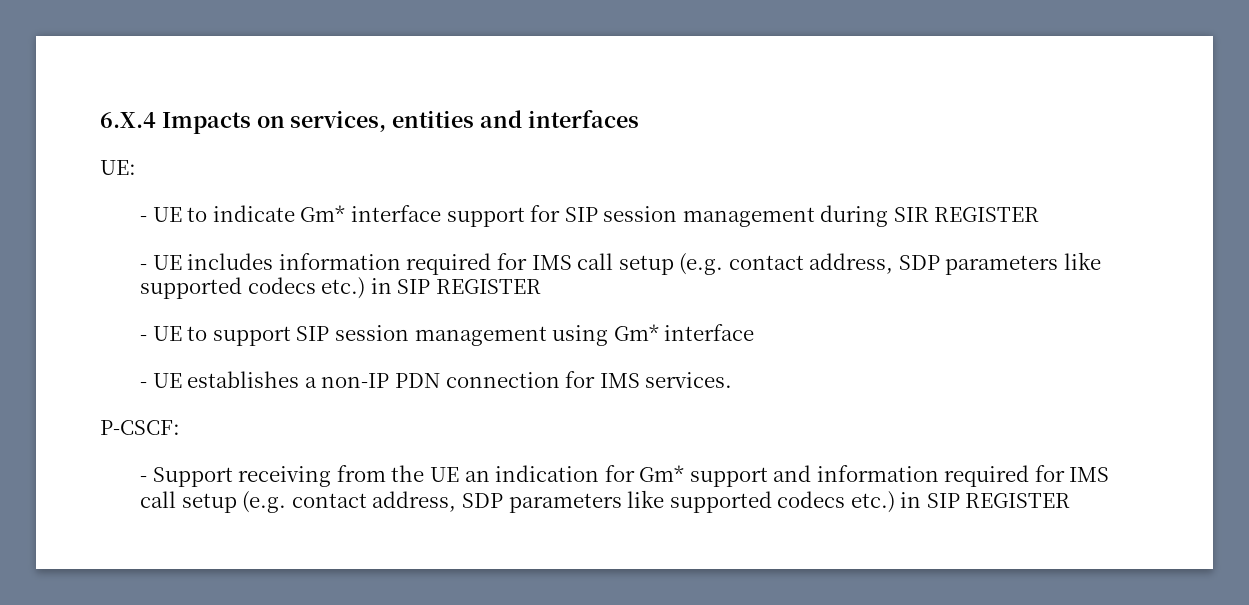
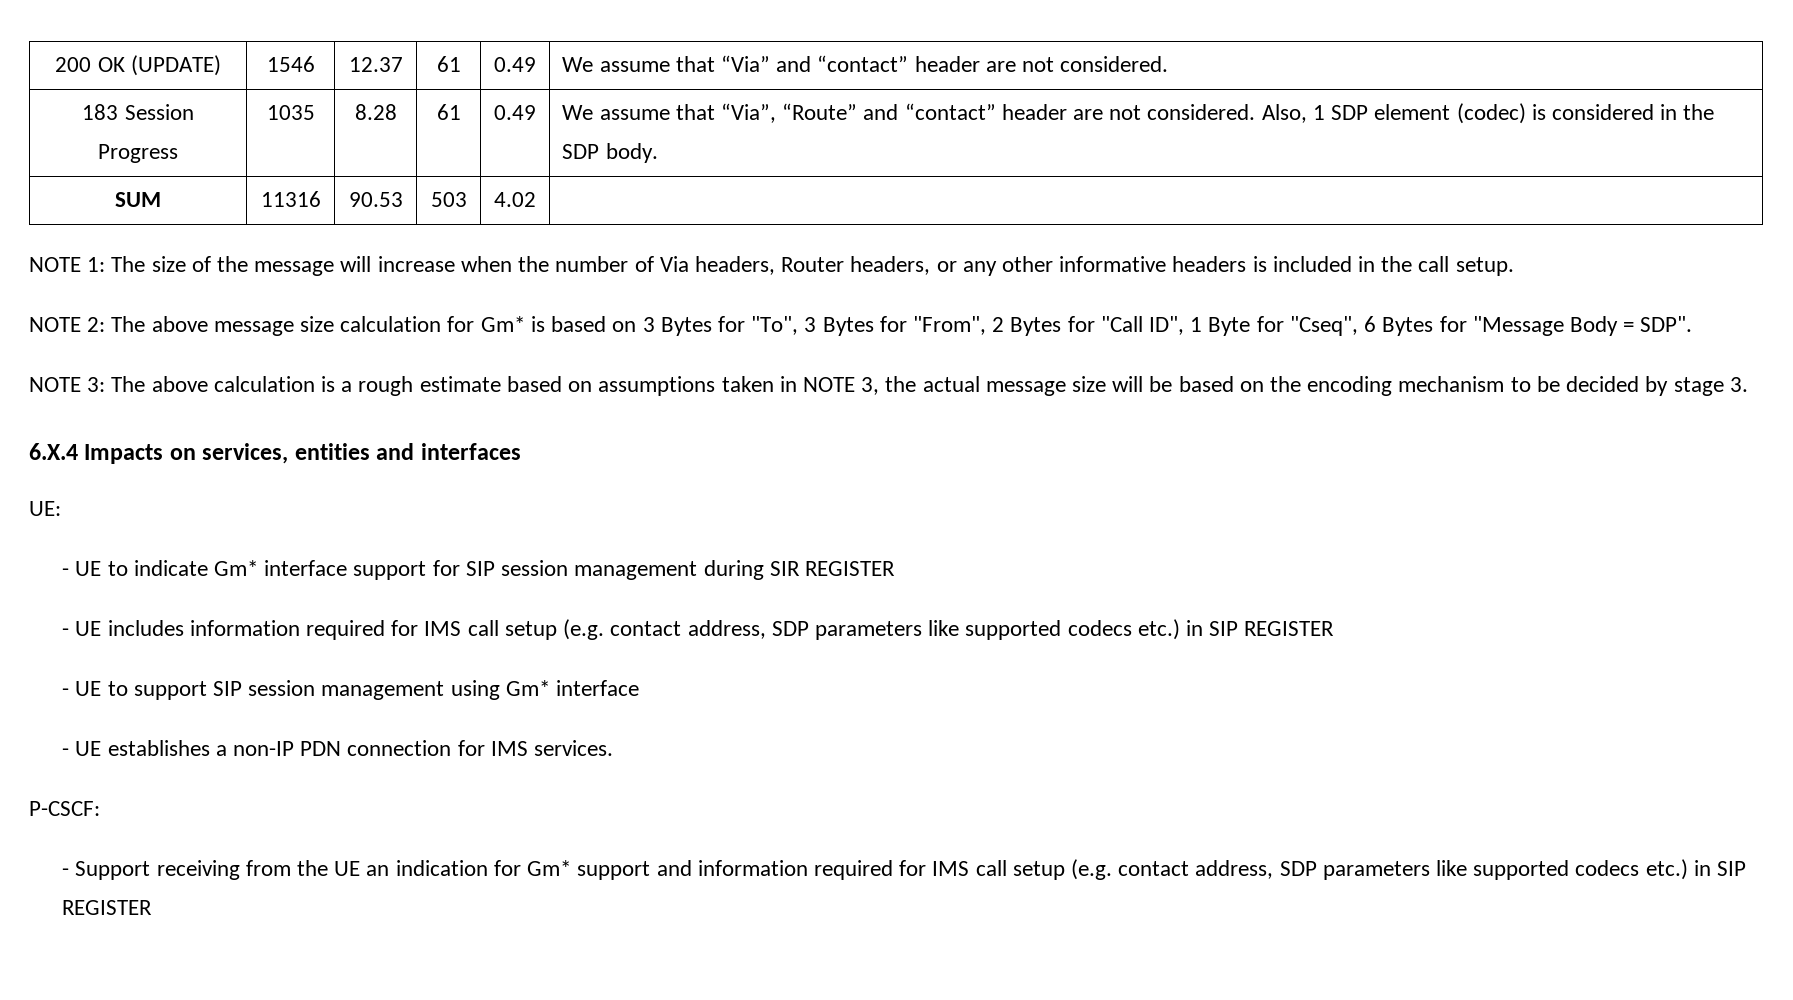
+ 200 OK (UPDATE) | 1546 | 12.37 | 61 | 0.49 | We assume that “Via” and “contact” header are not considered.
+ 183 Session Progress | 1035 | 8.28 | 61 | 0.49 | We assume that “Via”, “Route” and “contact” header are not considered. Also, 1 SDP element (codec) is considered in the SDP body.
+ SUM | 11316 | 90.53 | 503 | 4.02 |
+ NOTE 1: The size of the message will increase when the number of Via headers, Router headers, or any other informative headers is included in the call setup.
+ NOTE 2: The above message size calculation for Gm* is based on 3 Bytes for "To", 3 Bytes for "From", 2 Bytes for "Call ID", 1 Byte for "Cseq", 6 Bytes for "Message Body = SDP".
+ NOTE 3: The above calculation is a rough estimate based on assumptions taken in NOTE 3, the actual message size will be based on the encoding mechanism to be decided by stage 3.

